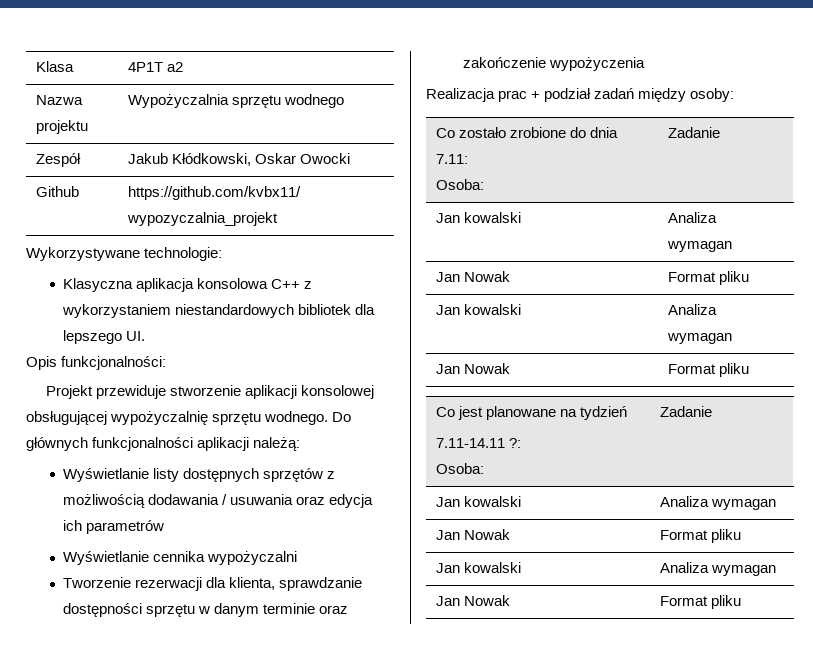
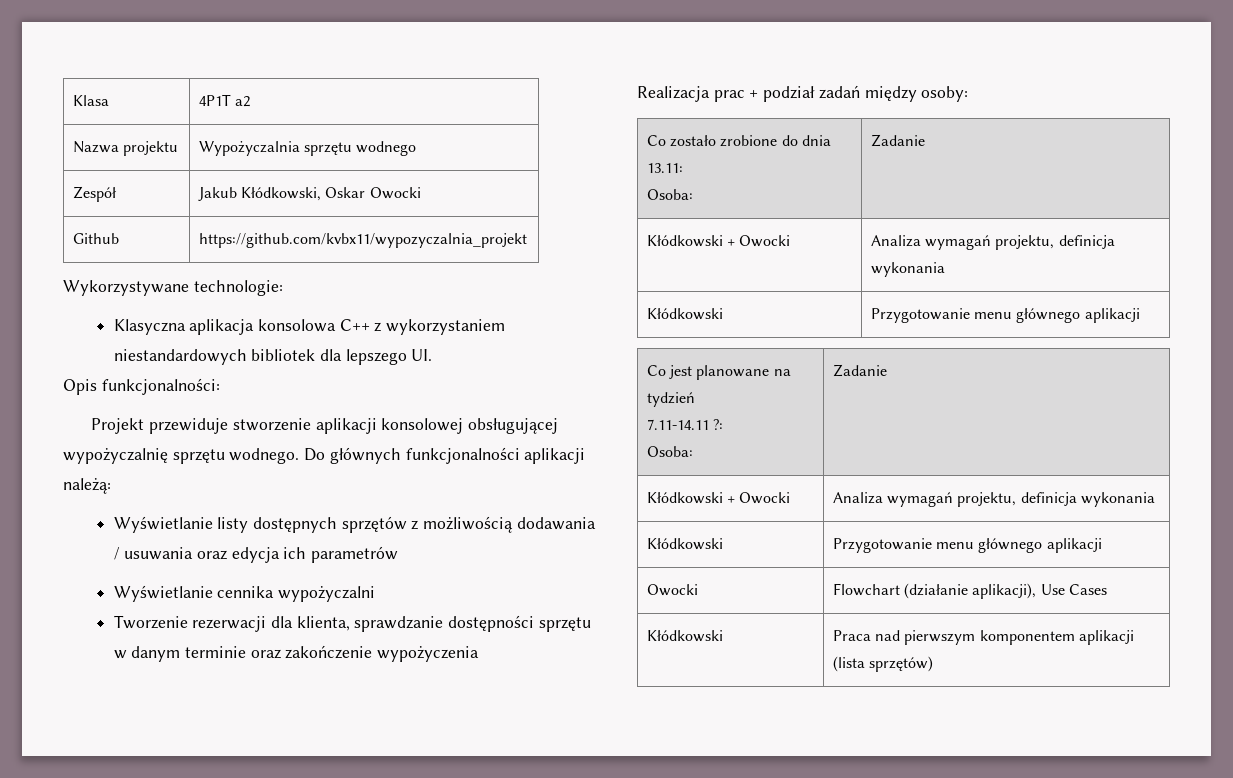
- Co zostało zrobione do dnia 7.11:
+ Co zostało zrobione do dnia 13.11:
  Osoba: | Zadanie
- Jan kowalski | Analiza wymagan
- Jan Nowak | Format pliku
- Jan kowalski | Analiza wymagan
- Jan Nowak | Format pliku
+ Kłódkowski + Owocki | Analiza wymagań projektu, definicja wykonania
+ Kłódkowski | Przygotowanie menu głównego aplikacji
  Co jest planowane na tydzień
  7.11-14.11 ?:
  Osoba: | Zadanie
- Jan kowalski | Analiza wymagan
- Jan Nowak | Format pliku
- Jan kowalski | Analiza wymagan
- Jan Nowak | Format pliku
+ Kłódkowski + Owocki | Analiza wymagań projektu, definicja wykonania
+ Kłódkowski | Przygotowanie menu głównego aplikacji
+ Owocki | Flowchart (działanie aplikacji), Use Cases
+ Kłódkowski | Praca nad pierwszym komponentem aplikacji (lista sprzętów)

